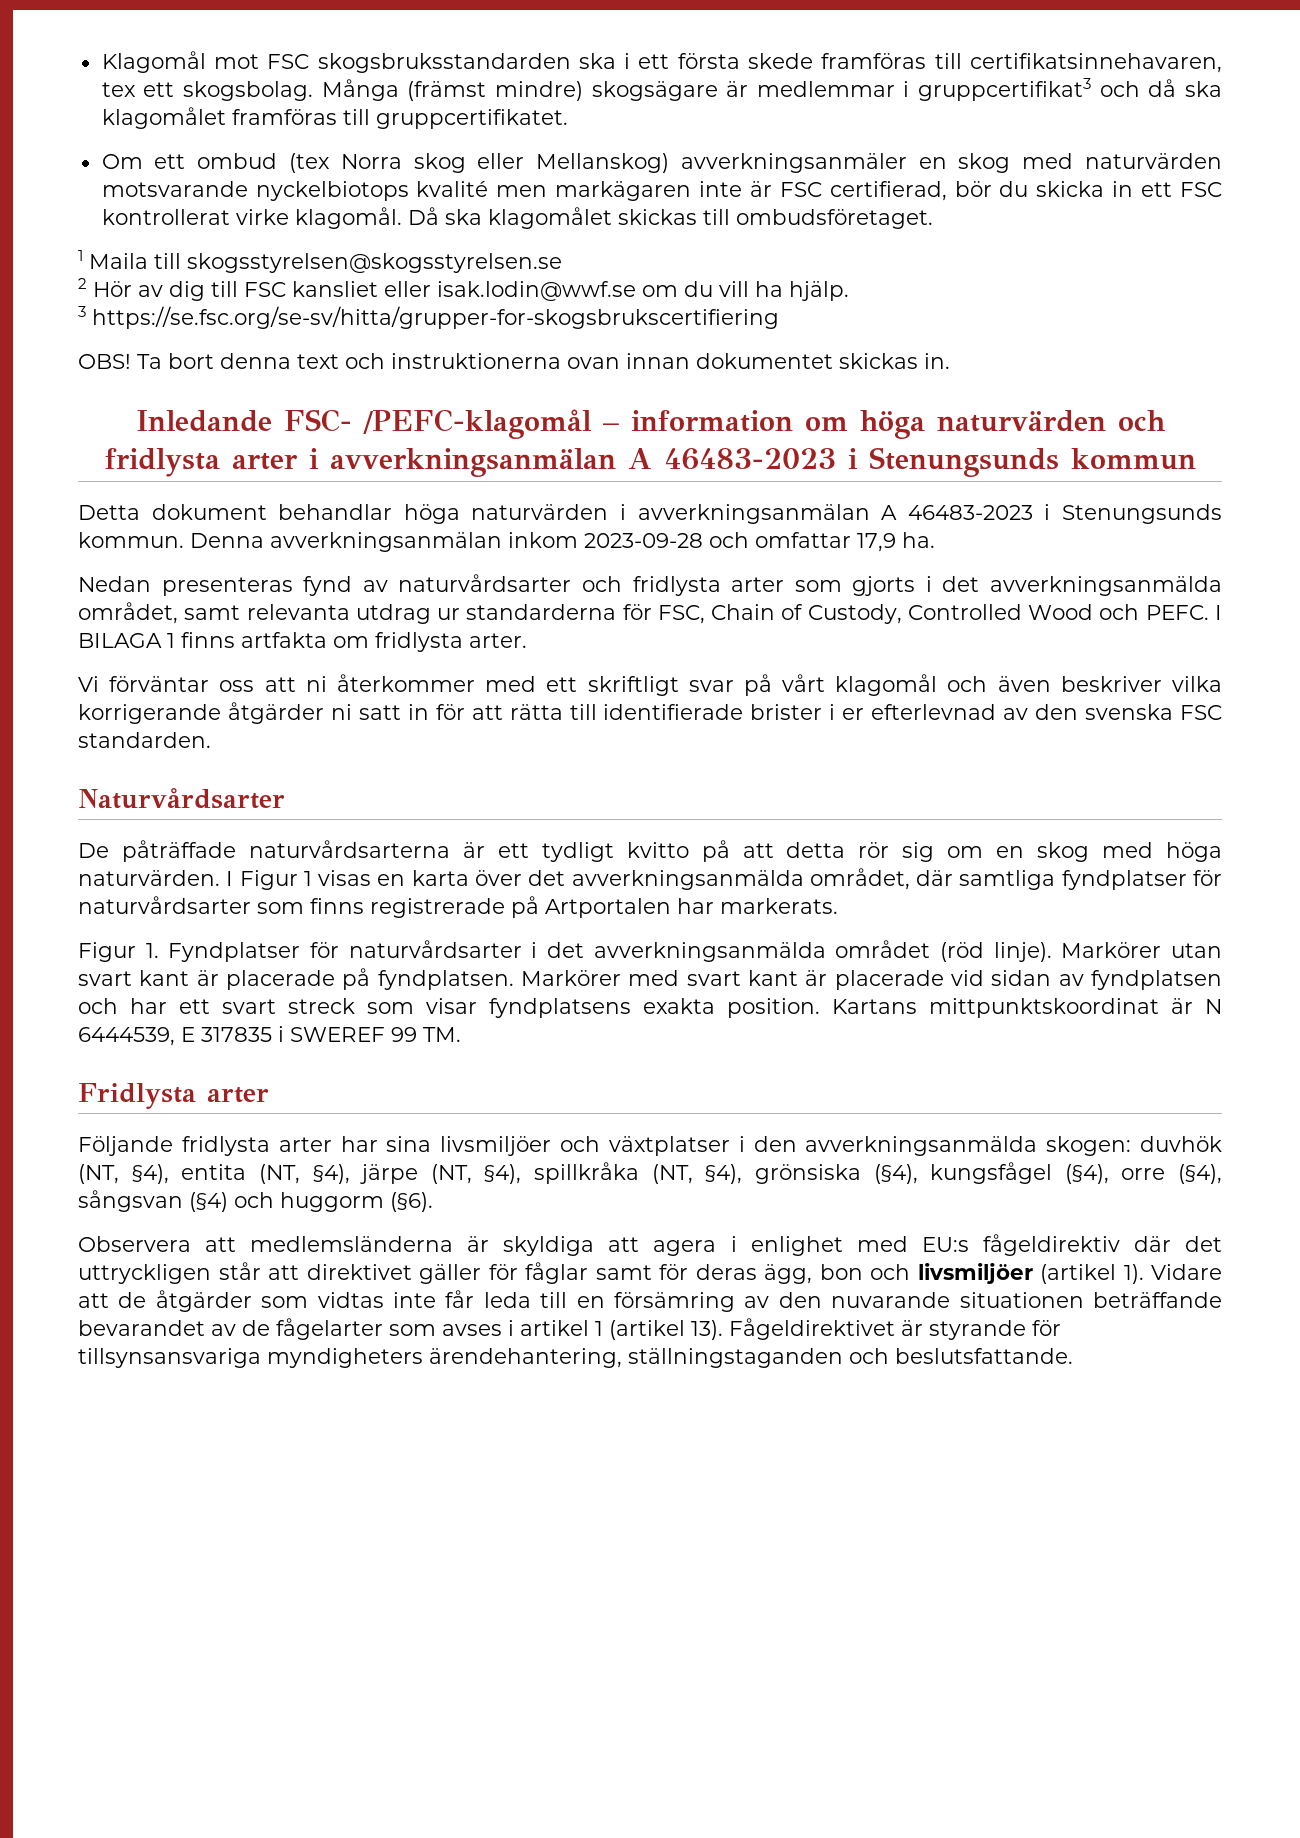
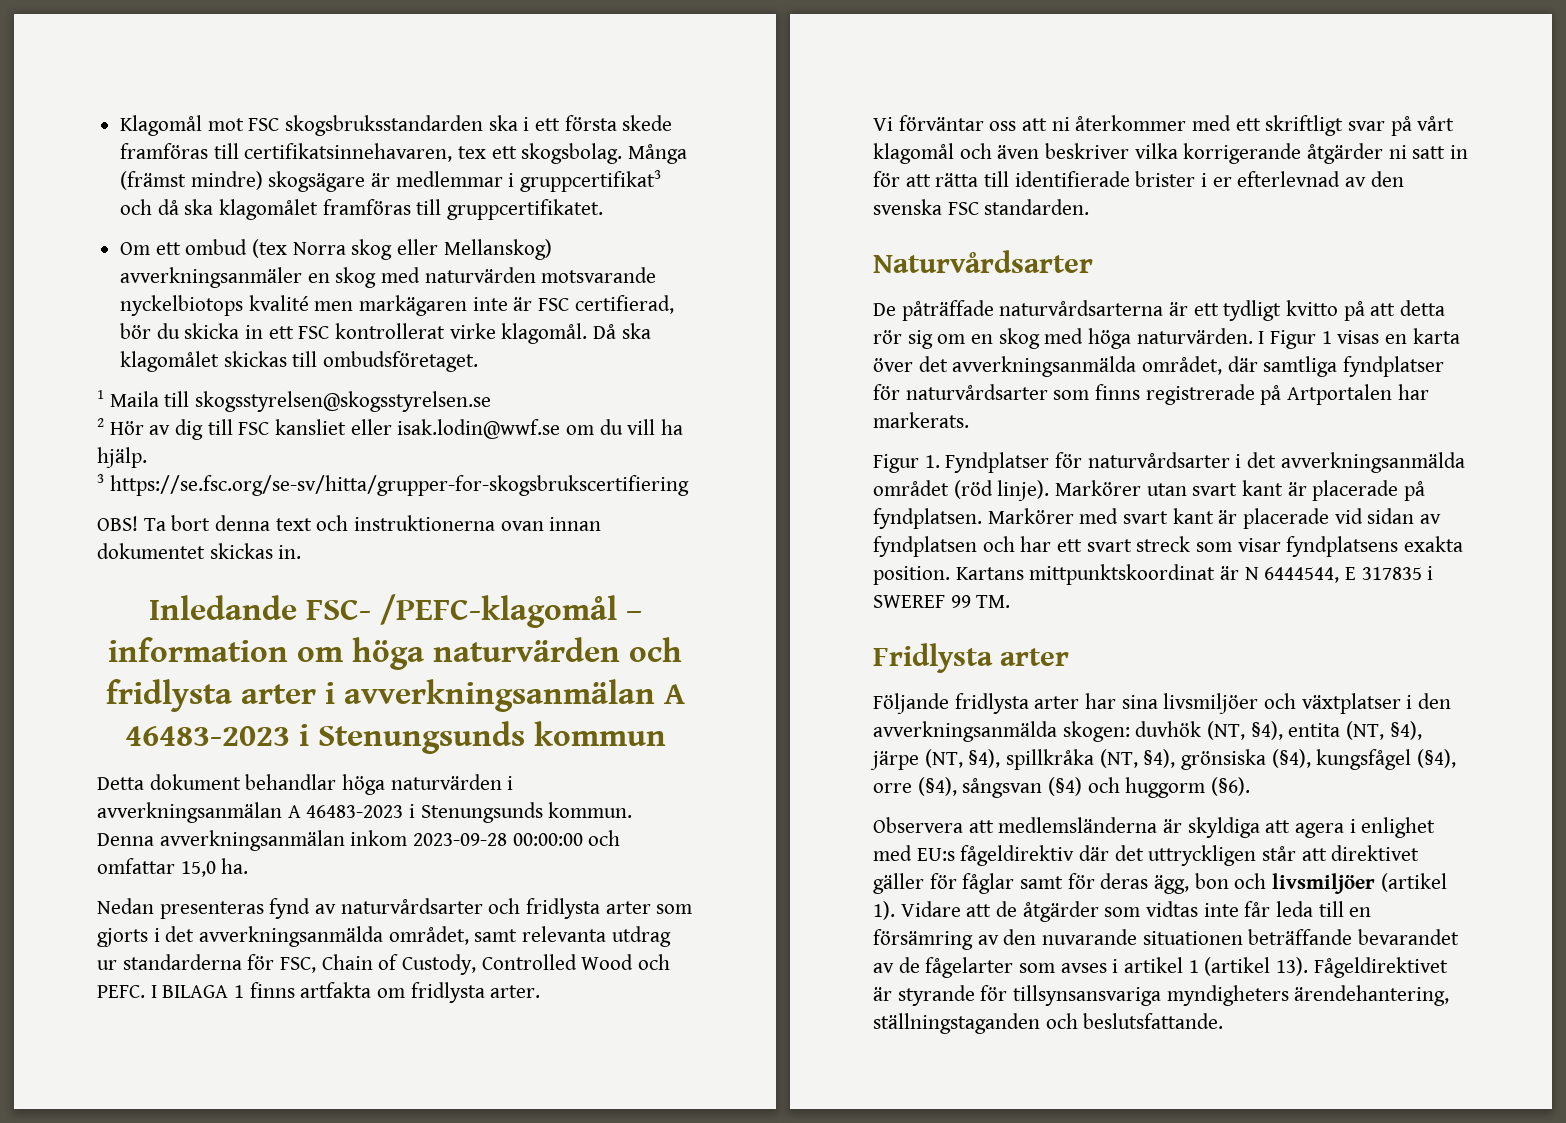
- Denna avverkningsanmälan inkom 2023-09-28 och omfattar 17,9 ha.
+ Denna avverkningsanmälan inkom 2023-09-28 00:00:00 och omfattar 15,0 ha.
- Kartans mittpunktskoordinat är N 6444539, E 317835 i SWEREF 99 TM.
+ Kartans mittpunktskoordinat är N 6444544, E 317835 i SWEREF 99 TM.

